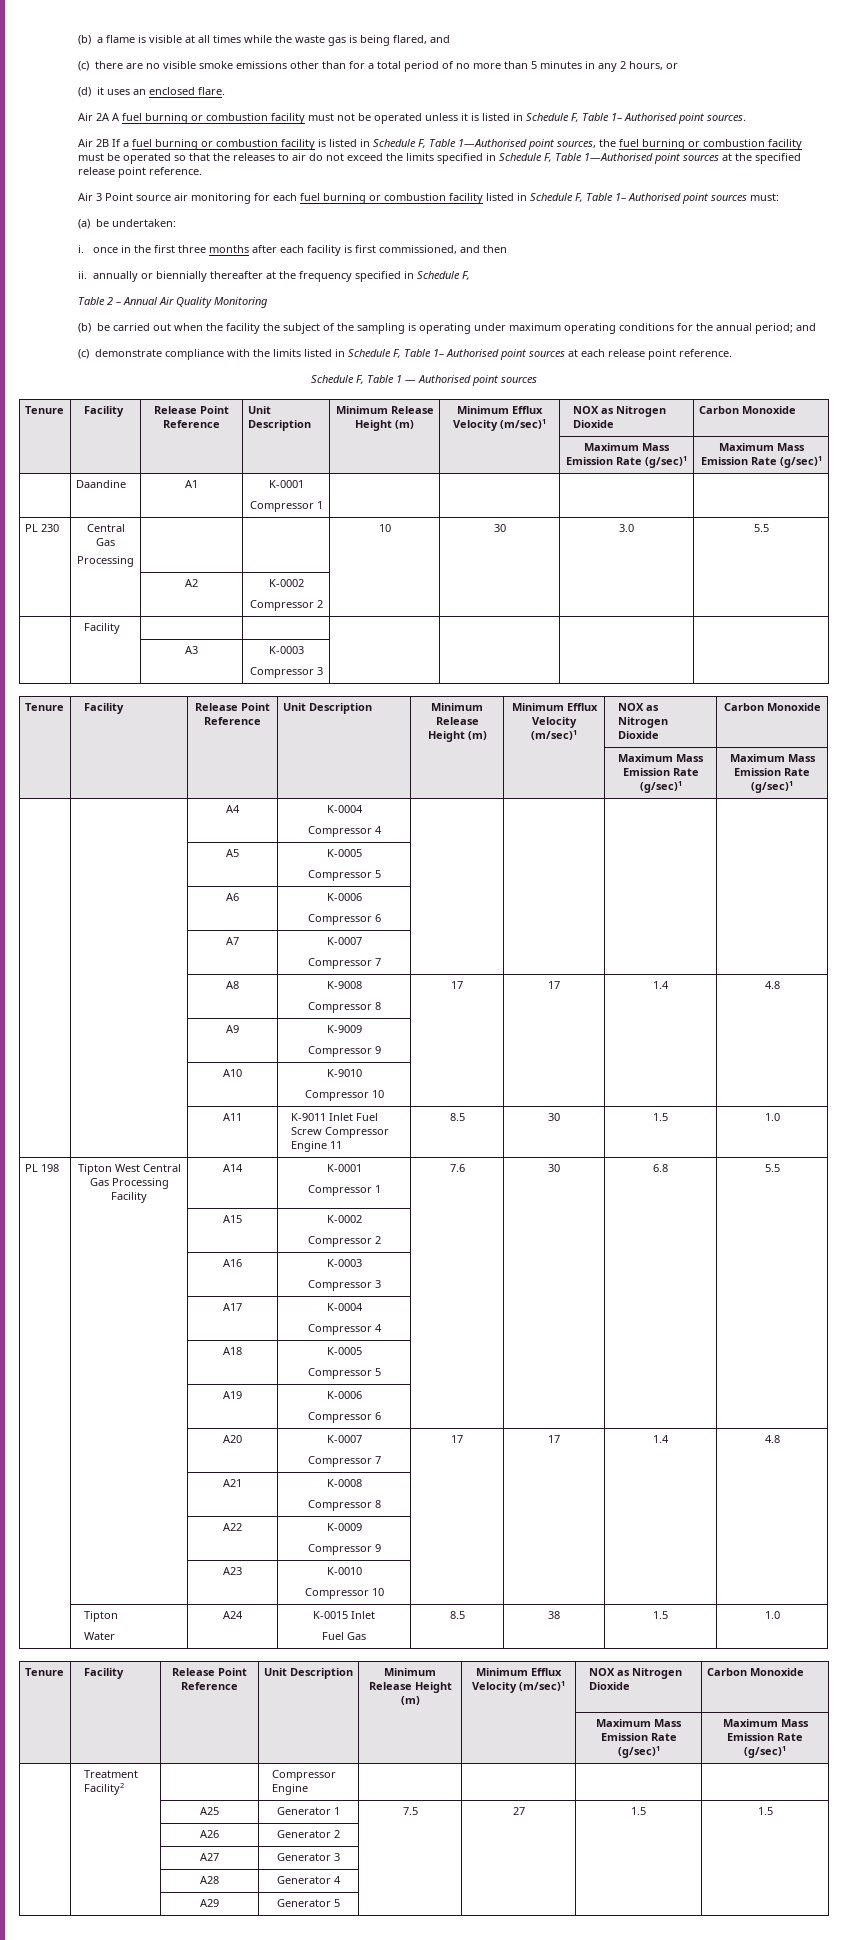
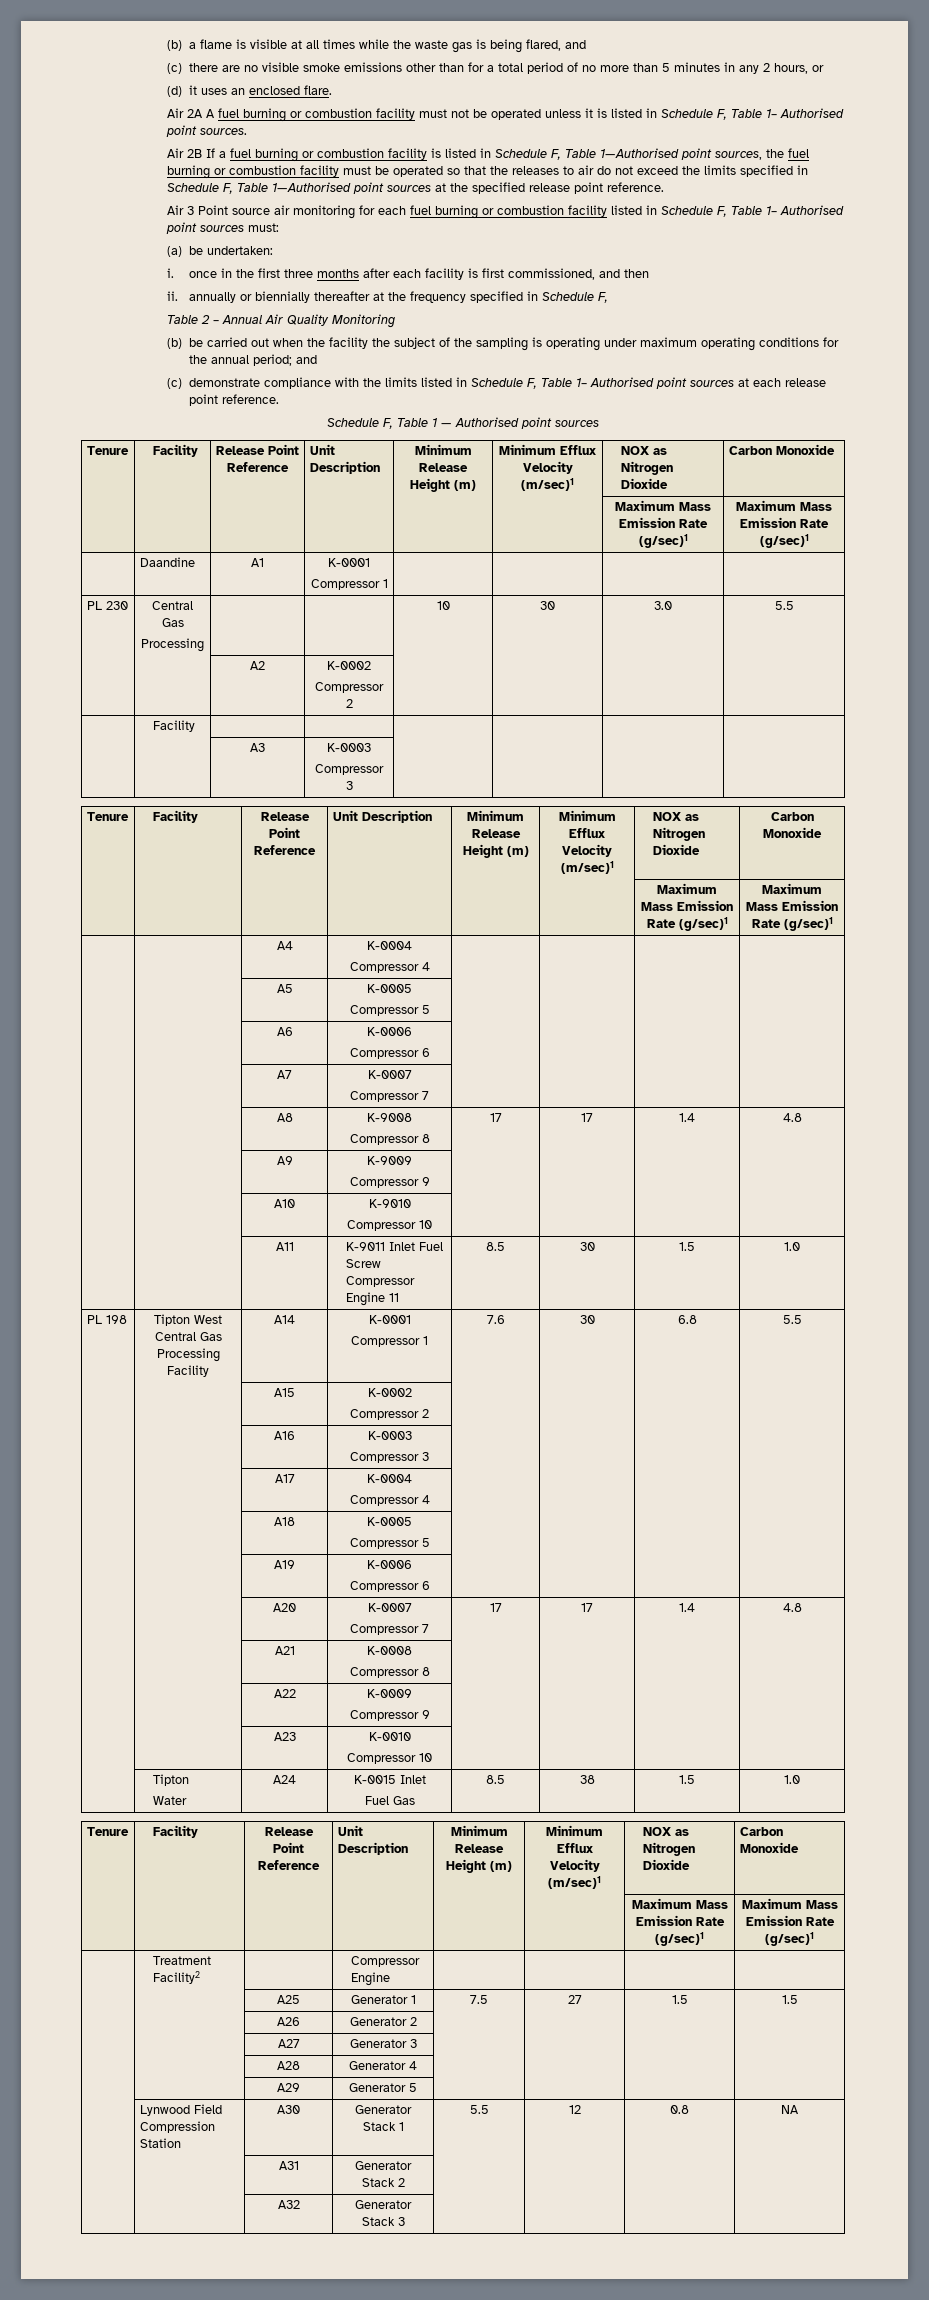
+ | Lynwood Field Compression Station | A30 | Generator Stack 1 | 5.5 | 12 | 0.8 | NA
+ | | A31 | Generator Stack 2 | | | |
+ | | A32 | Generator Stack 3 | | | |

